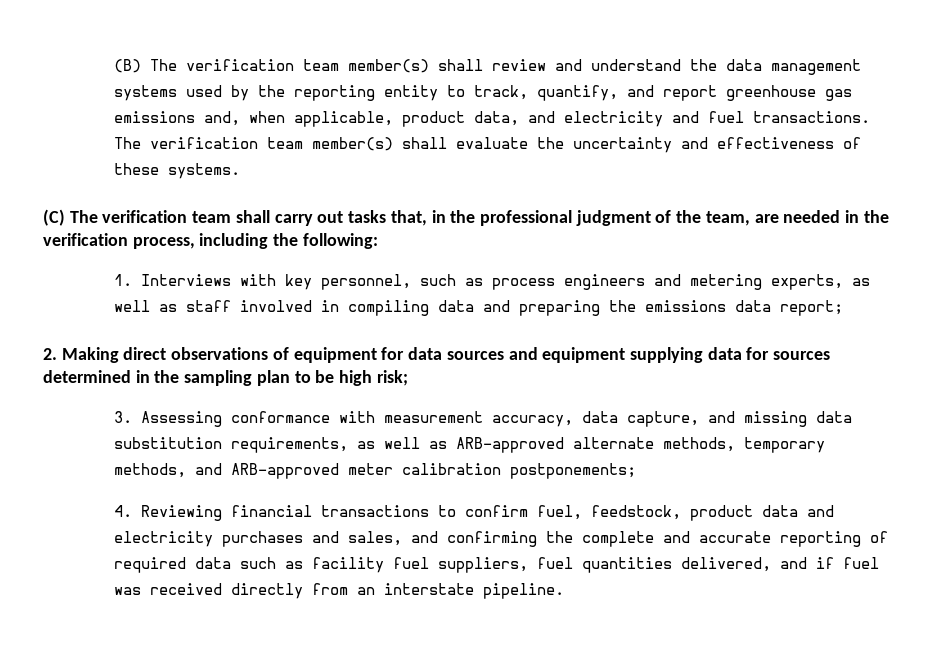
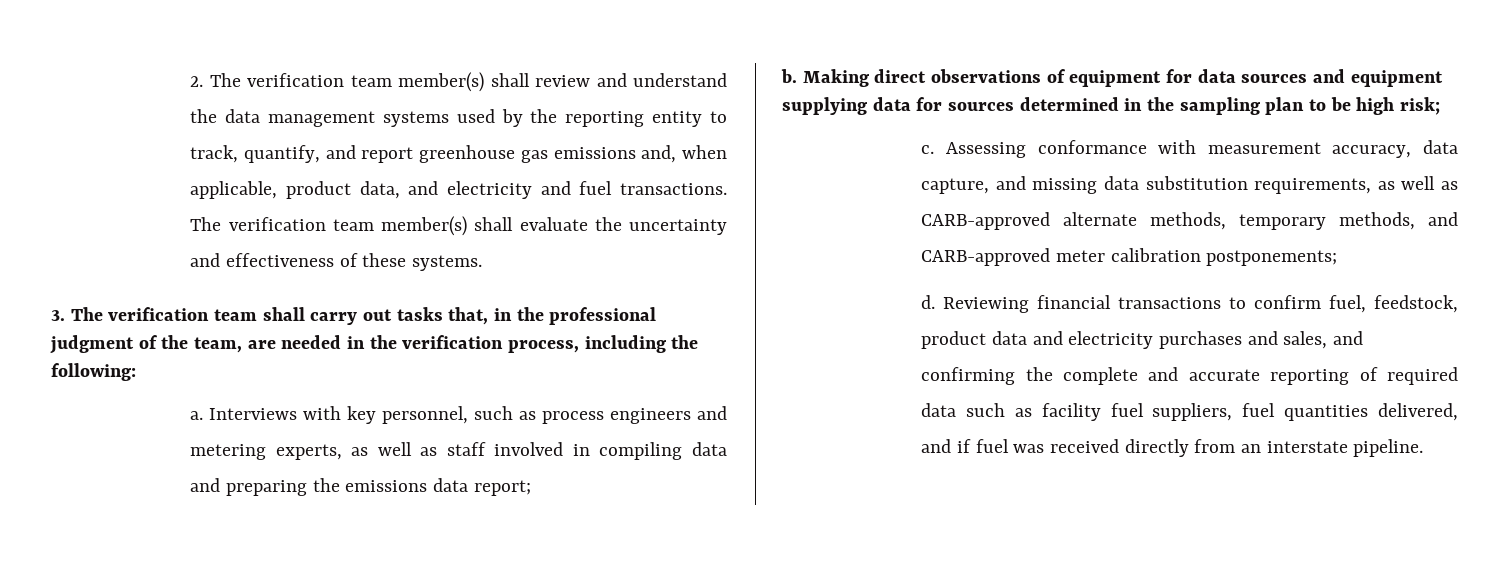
- (B) The verification team member(s) shall review and understand the data management systems used by the reporting entity to track, quantify, and report greenhouse gas emissions and, when applicable, product data, and electricity and fuel transactions.
+ 2. The verification team member(s) shall review and understand the data management systems used by the reporting entity to track, quantify, and report greenhouse gas emissions and, when applicable, product data, and electricity and fuel transactions.
- (C) The verification team shall carry out tasks that, in the professional judgment of the team, are needed in the verification process, including the following:
+ 3. The verification team shall carry out tasks that, in the professional judgment of the team, are needed in the verification process, including the following:
- 1. Interviews with key personnel, such as process engineers and metering experts, as well as staff involved in compiling data and preparing the emissions data report;
+ a. Interviews with key personnel, such as process engineers and metering experts, as well as staff involved in compiling data and preparing the emissions data report;
- 2. Making direct observations of equipment for data sources and equipment supplying data for sources determined in the sampling plan to be high risk;
+ b. Making direct observations of equipment for data sources and equipment supplying data for sources determined in the sampling plan to be high risk;
- 3. Assessing conformance with measurement accuracy, data capture, and missing data substitution requirements, as well as ARB-approved alternate methods, temporary methods, and ARB-approved meter calibration postponements;
+ c. Assessing conformance with measurement accuracy, data capture, and missing data substitution requirements, as well as CARB-approved alternate methods, temporary methods, and CARB-approved meter calibration postponements;
- 4. Reviewing financial transactions to confirm fuel, feedstock, product data and electricity purchases and sales, and confirming the complete and accurate reporting of required data such as facility fuel suppliers, fuel quantities delivered, and if fuel was received directly from an interstate pipeline.
+ d. Reviewing financial transactions to confirm fuel, feedstock, product data and electricity purchases and sales, and confirming the complete and accurate reporting of required data such as facility fuel suppliers, fuel quantities delivered, and if fuel was received directly from an interstate pipeline.

